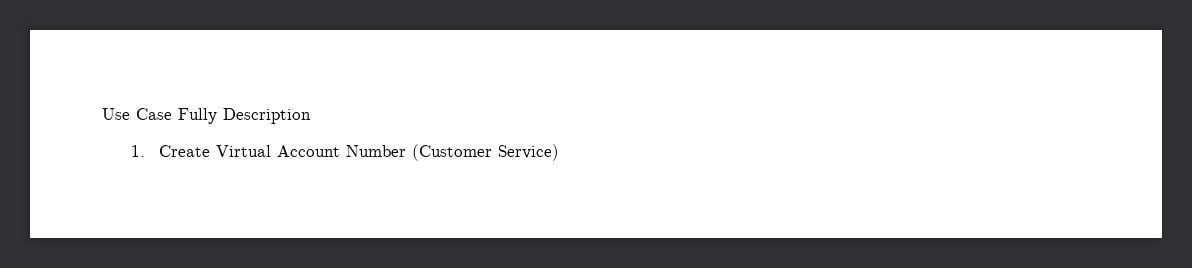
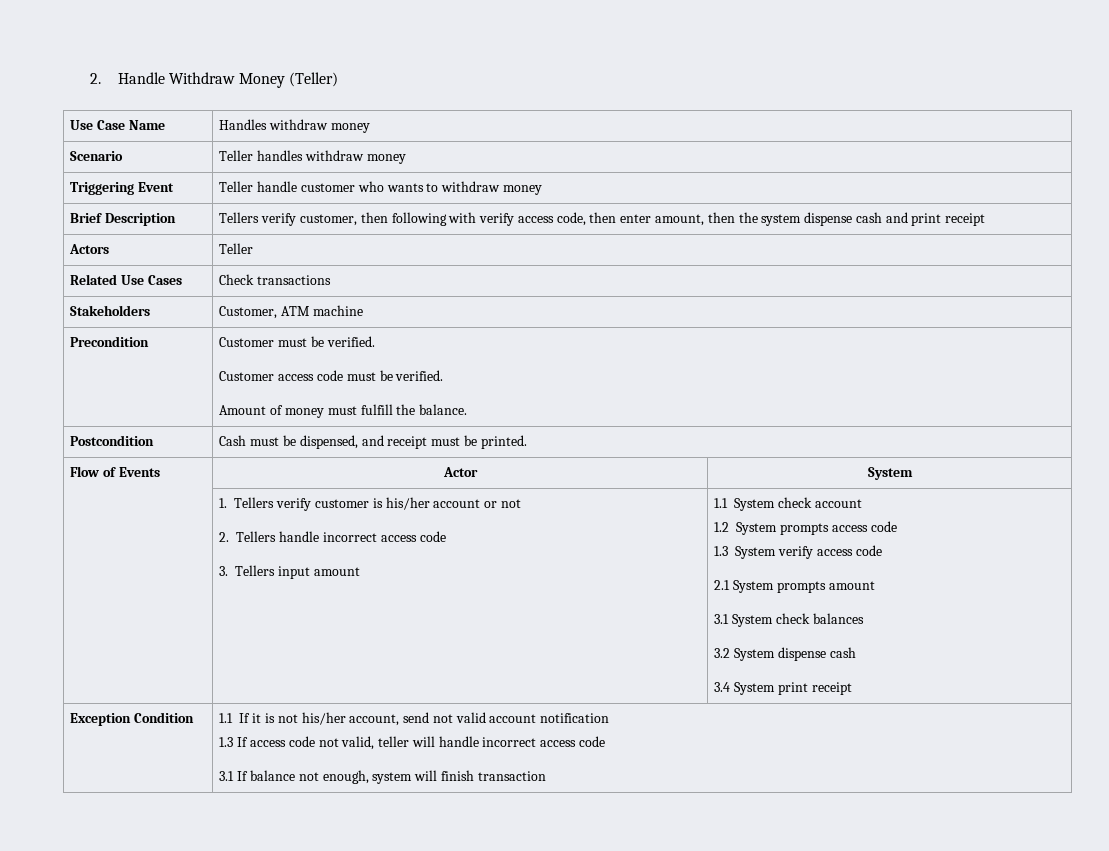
- Use Case Fully Description
- 1. Create Virtual Account Number (Customer Service)
+ 2. Handle Withdraw Money (Teller)
+ Use Case Name | Handles withdraw money
+ Scenario | Teller handles withdraw money
+ Triggering Event | Teller handle customer who wants to withdraw money
+ Brief Description | Tellers verify customer, then following with verify access code, then enter amount, then the system dispense cash and print receipt
+ Actors | Teller
+ Related Use Cases | Check transactions
+ Stakeholders | Customer, ATM machine
+ Precondition | Customer must be verified.
+ Customer access code must be verified.
+ Amount of money must fulfill the balance.
+ Postcondition | Cash must be dispensed, and receipt must be printed.
+ Flow of Events | Actor | System
+ | 1. Tellers verify customer is his/her account or not
+ 2. Tellers handle incorrect access code
+ 3. Tellers input amount | 1.1 System check account
+ 1.2 System prompts access code
+ 1.3 System verify access code
+ 2.1 System prompts amount
+ 3.1 System check balances
+ 3.2 System dispense cash
+ 3.4 System print receipt
+ Exception Condition | 1.1 If it is not his/her account, send not valid account notification
+ 1.3 If access code not valid, teller will handle incorrect access code
+ 3.1 If balance not enough, system will finish transaction

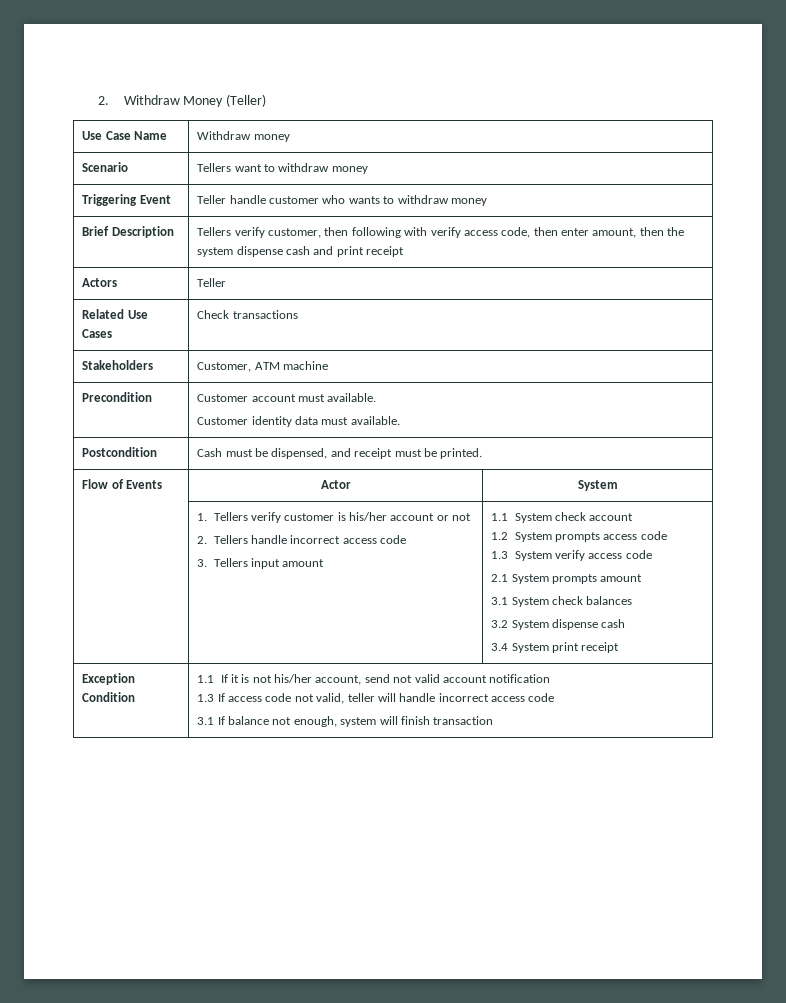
- 2. Handle Withdraw Money (Teller)
+ 2. Withdraw Money (Teller)
- Use Case Name | Handles withdraw money
+ Use Case Name | Withdraw money
- Scenario | Teller handles withdraw money
+ Scenario | Tellers want to withdraw money
- Precondition | Customer must be verified.
- Customer access code must be verified.
- Amount of money must fulfill the balance.
+ Precondition | Customer account must available.
+ Customer identity data must available.

